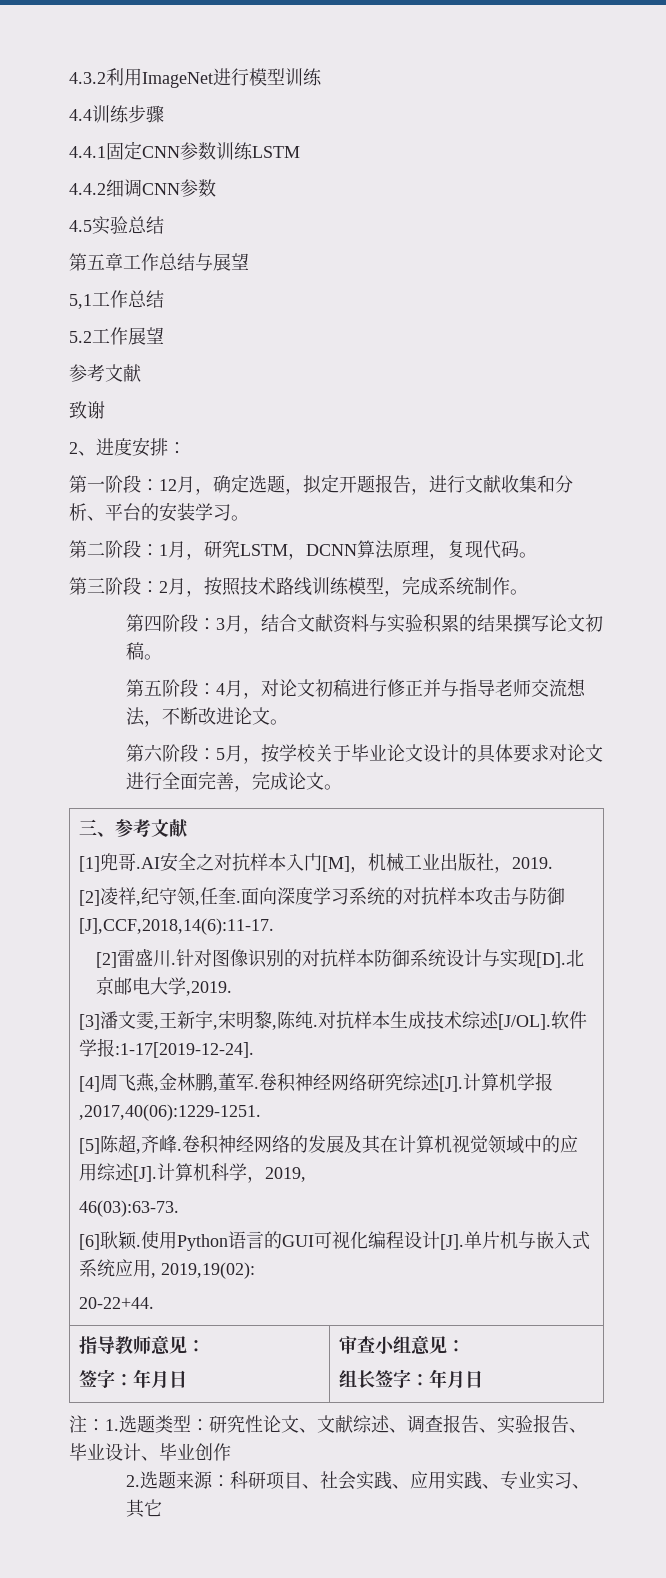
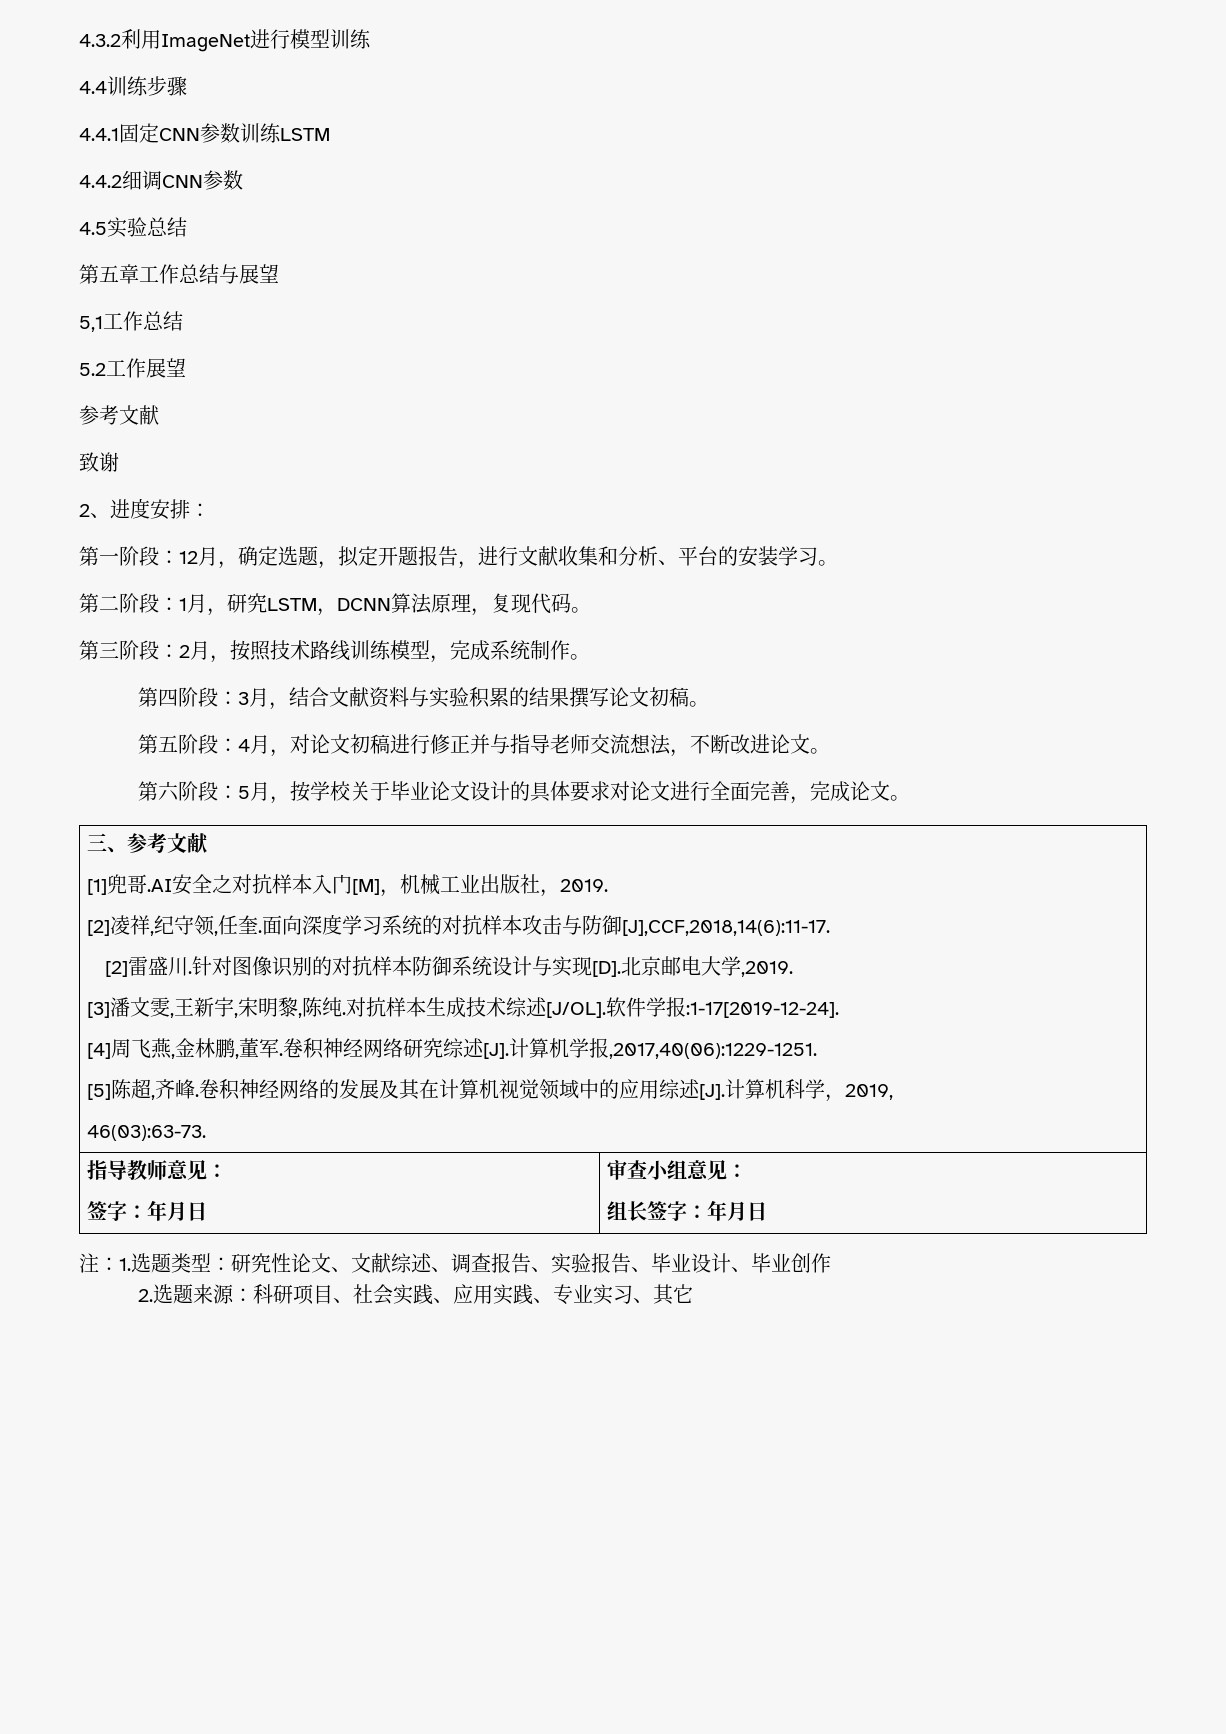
- [6]耿颖.使用Python语言的GUI可视化编程设计[J].单片机与嵌入式系统应用, 2019,19(02):
- 20-22+44.

